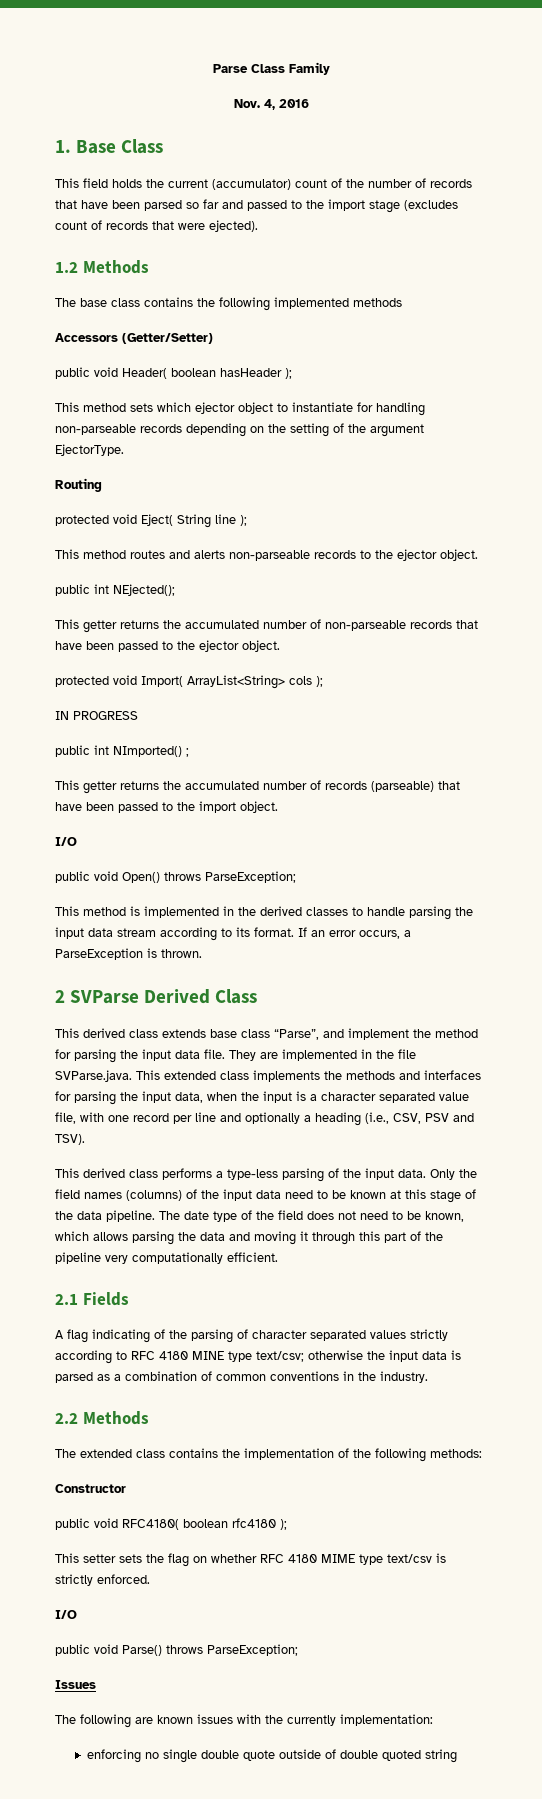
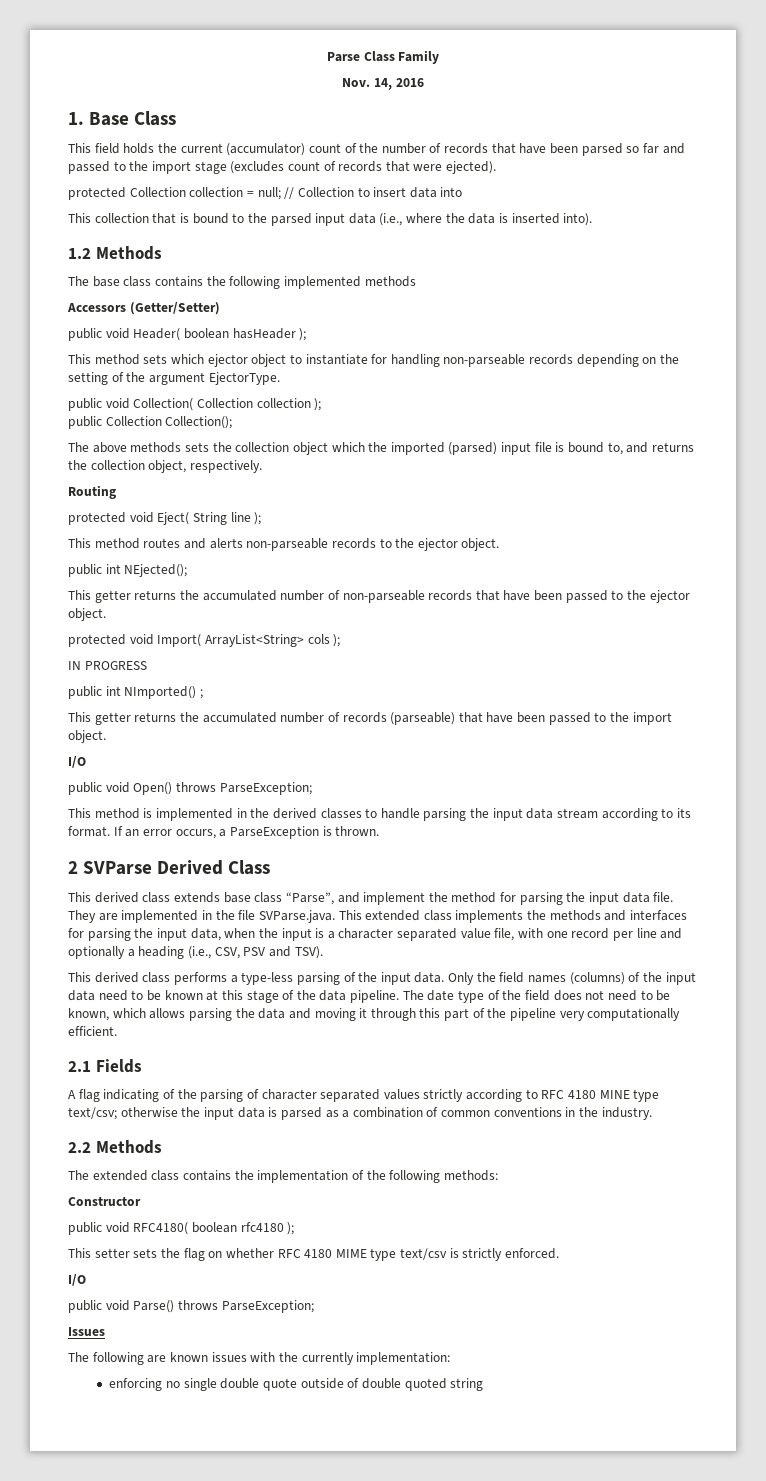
- Nov. 4, 2016
+ Nov. 14, 2016
+ protected Collection collection = null; // Collection to insert data into
+ This collection that is bound to the parsed input data (i.e., where the data is inserted into).
+ public void Collection( Collection collection );
+ public Collection Collection();
+ The above methods sets the collection object which the imported (parsed) input file is bound to, and returns the collection object, respectively.

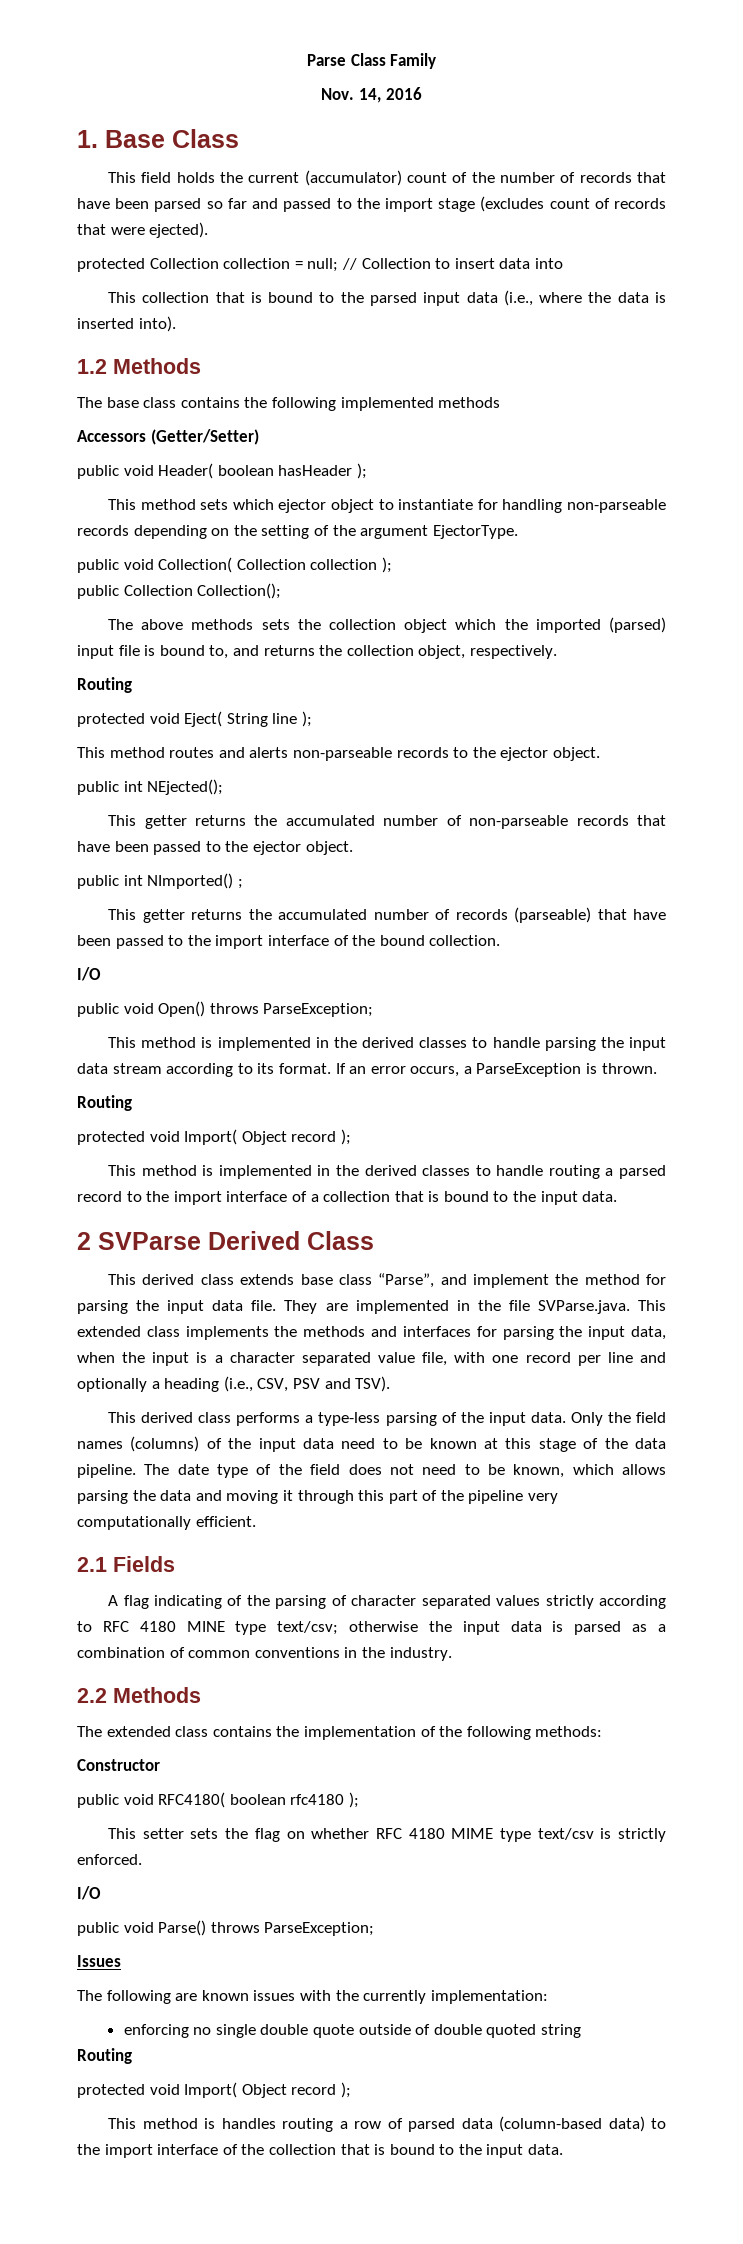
- protected void Import( ArrayList<String> cols );
- IN PROGRESS
- This getter returns the accumulated number of records (parseable) that have been passed to the import object.
+ This getter returns the accumulated number of records (parseable) that have been passed to the import interface of the bound collection.
  If an error occurs, a ParseException is thrown.
+ Routing
+ protected void Import( Object record );
+ This method is implemented in the derived classes to handle routing a parsed record to the import interface of a collection that is bound to the input data.
  enforcing no single double quote outside of double quoted string
+ Routing
+ protected void Import( Object record );
+ This method is handles routing a row of parsed data (column-based data) to the import interface of the collection that is bound to the input data.

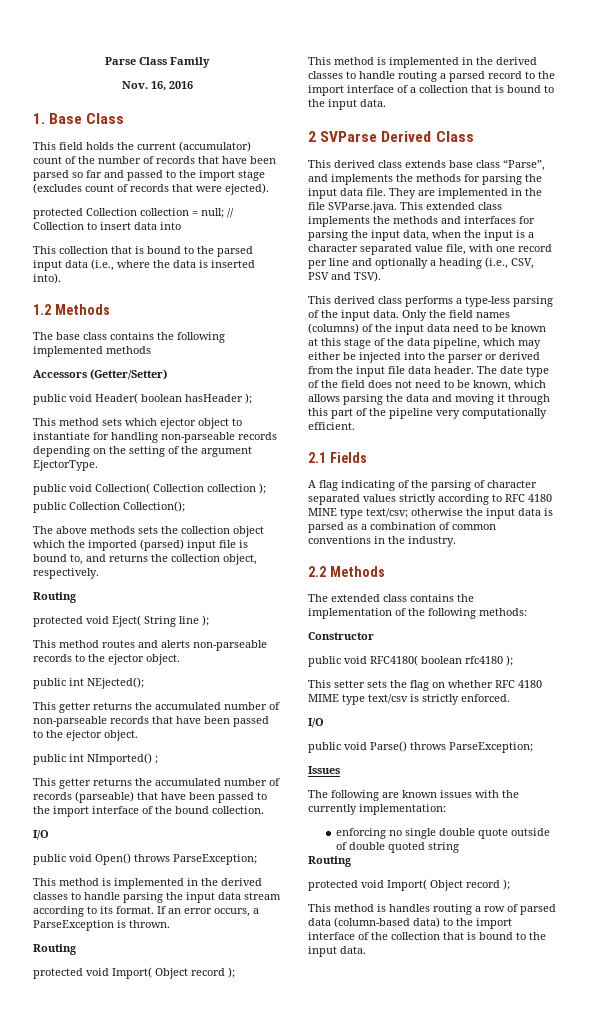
- Nov. 14, 2016
+ Nov. 16, 2016
- This derived class extends base class “Parse”, and implement the method for parsing the input data file.
+ This derived class extends base class “Parse”, and implements the methods for parsing the input data file.
- Only the field names (columns) of the input data need to be known at this stage of the data pipeline.
+ Only the field names (columns) of the input data need to be known at this stage of the data pipeline, which may either be injected into the parser or derived from the input file data header.

